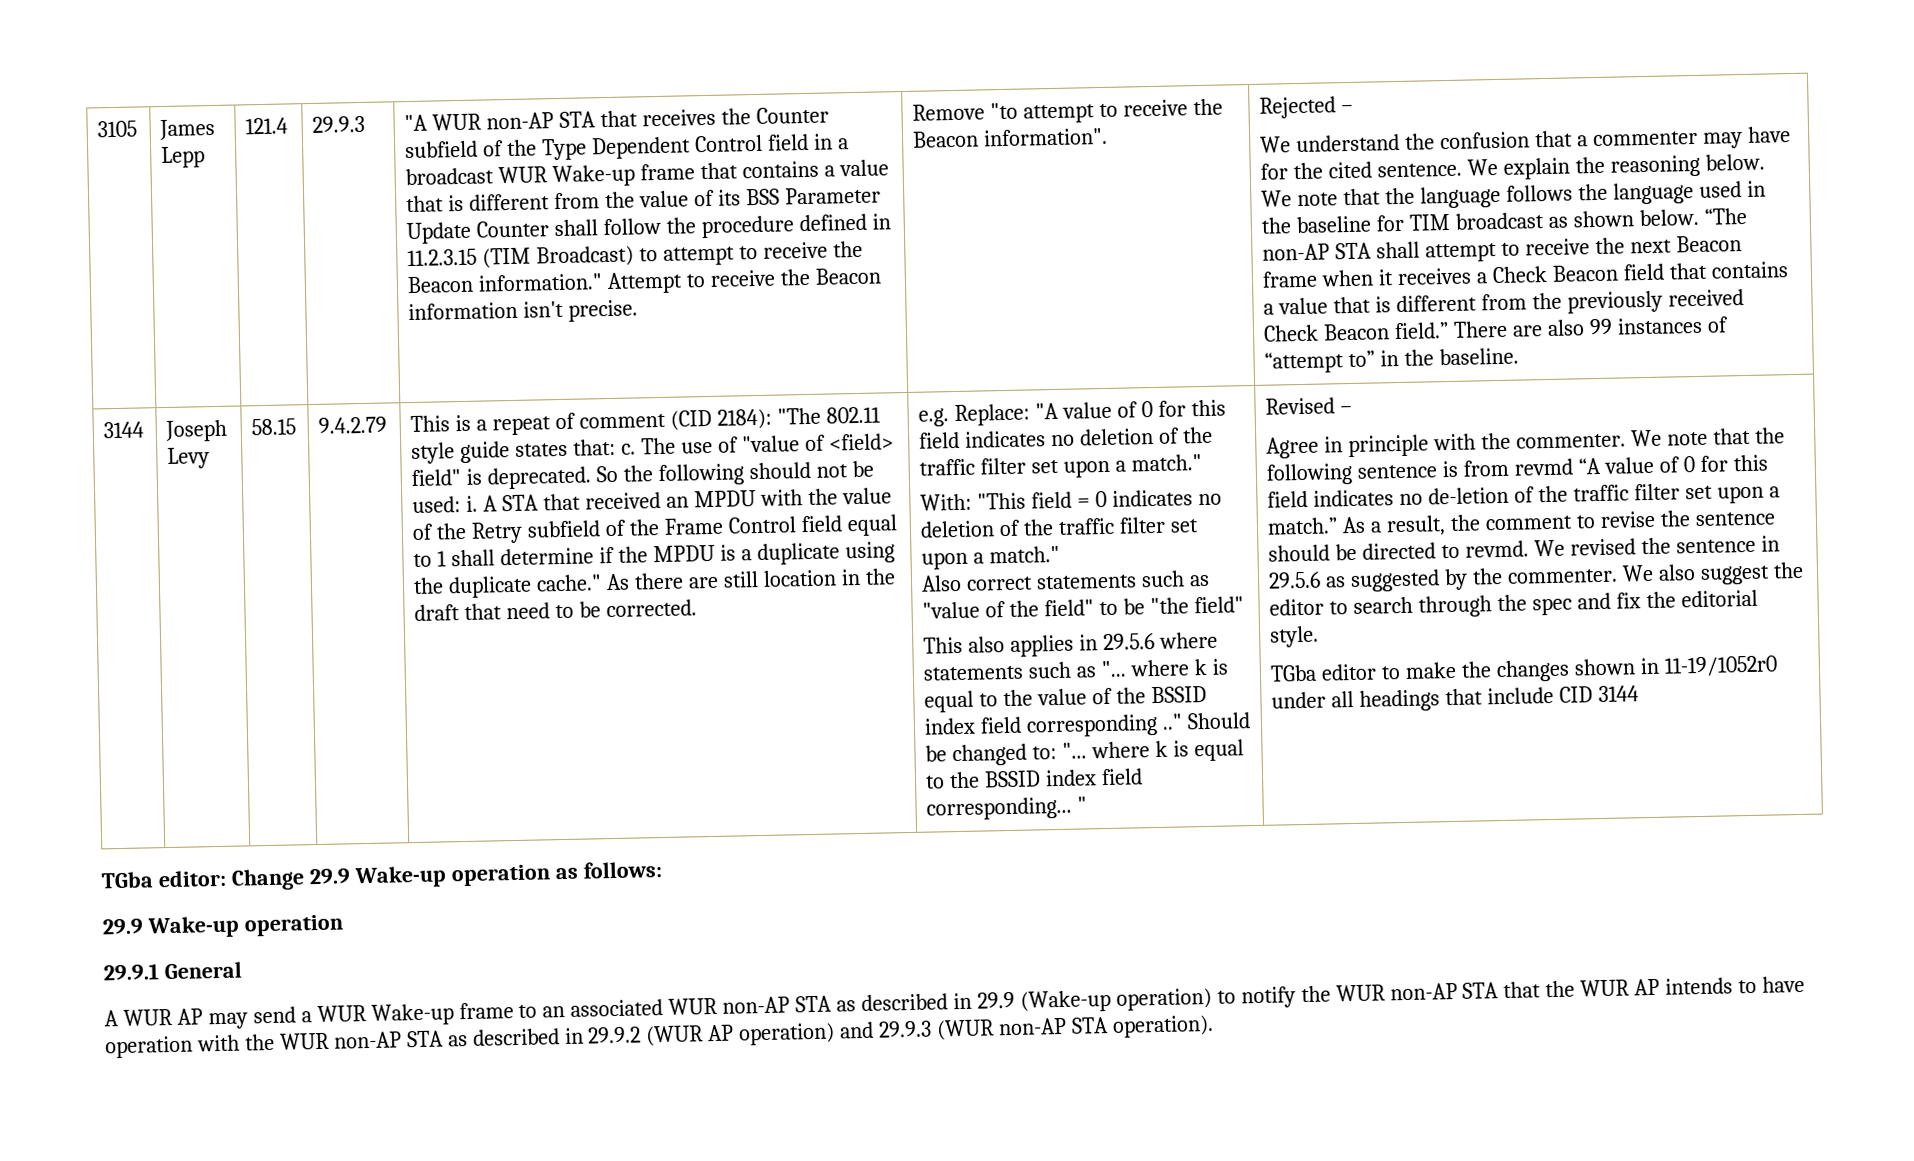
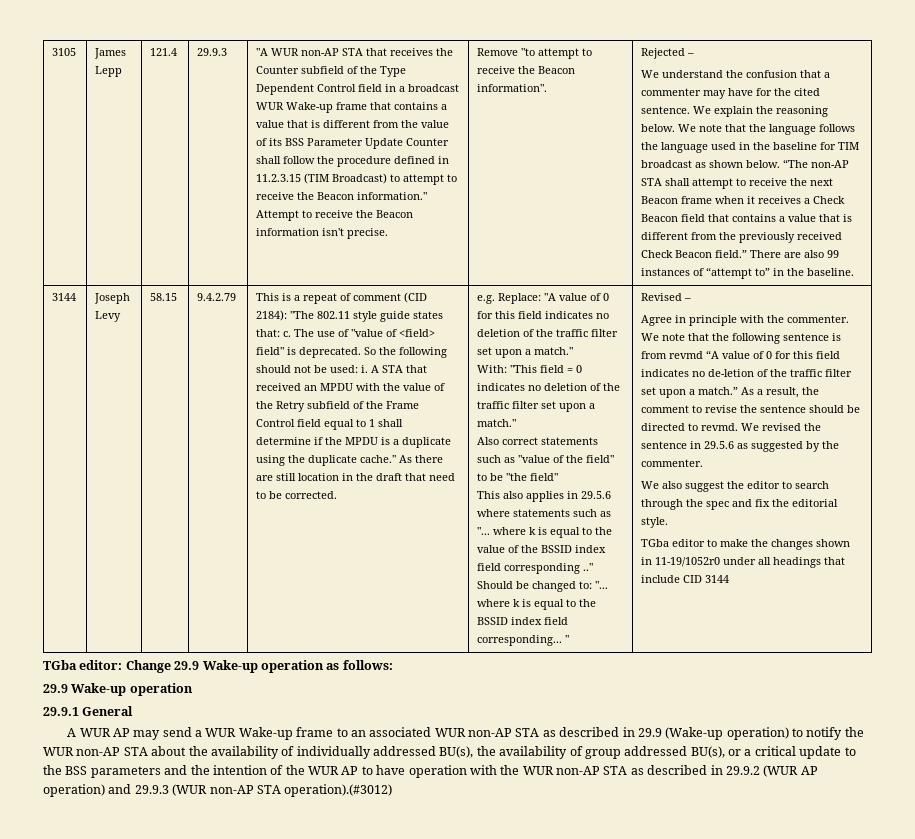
- We revised the sentence in 29.5.6 as suggested by the commenter. We also suggest the editor to search through the spec and fix the editorial style.
+ We revised the sentence in 29.5.6 as suggested by the commenter.
+ We also suggest the editor to search through the spec and fix the editorial style.
- A WUR AP may send a WUR Wake-up frame to an associated WUR non-AP STA as described in 29.9 (Wake-up operation) to notify the WUR non-AP STA that the WUR AP intends to have operation with the WUR non-AP STA as described in 29.9.2 (WUR AP operation) and 29.9.3 (WUR non-AP STA operation).
+ A WUR AP may send a WUR Wake-up frame to an associated WUR non-AP STA as described in 29.9 (Wake-up operation) to notify the WUR non-AP STA about the availability of individually addressed BU(s), the availability of group addressed BU(s), or a critical update to the BSS parameters and the intention of the WUR AP to have operation with the WUR non-AP STA as described in 29.9.2 (WUR AP operation) and 29.9.3 (WUR non-AP STA operation).(#3012)

